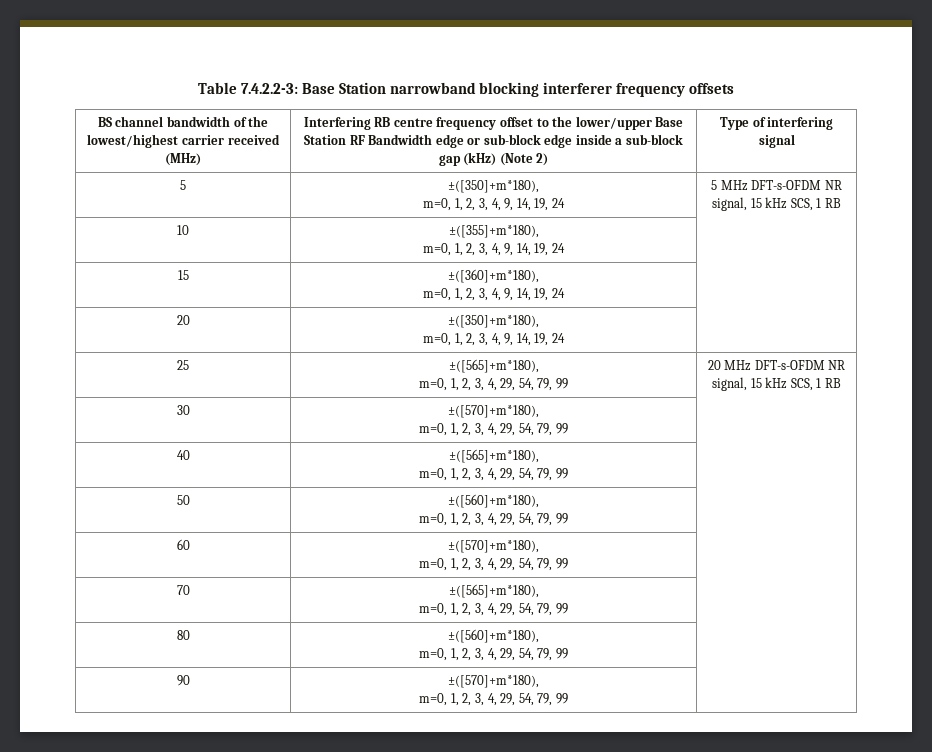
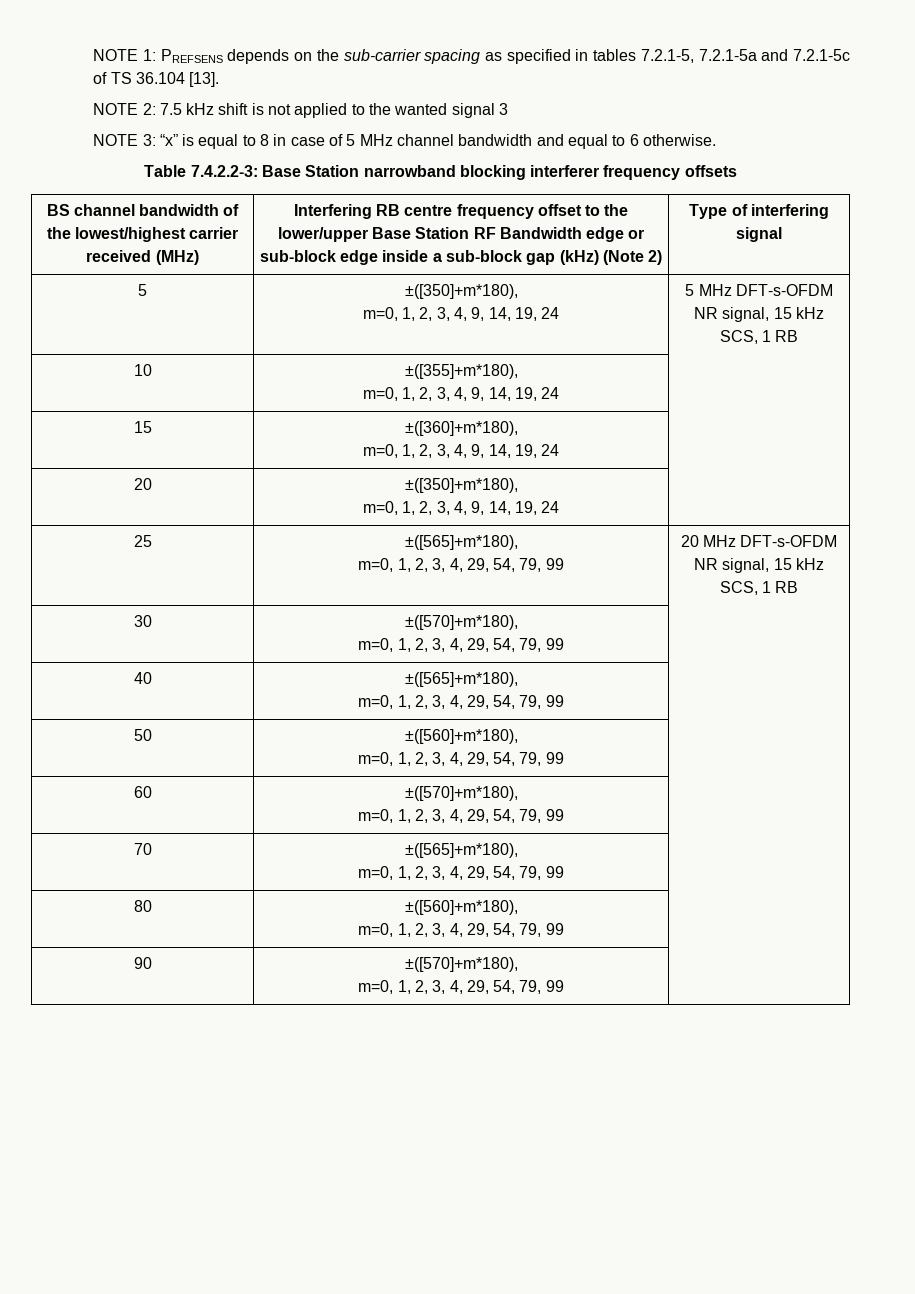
+ NOTE 1: PREFSENS depends on the sub-carrier spacing as specified in tables 7.2.1-5, 7.2.1-5a and 7.2.1-5c of TS 36.104 [13].
+ NOTE 2: 7.5 kHz shift is not applied to the wanted signal 3
+ NOTE 3: “x” is equal to 8 in case of 5 MHz channel bandwidth and equal to 6 otherwise.

